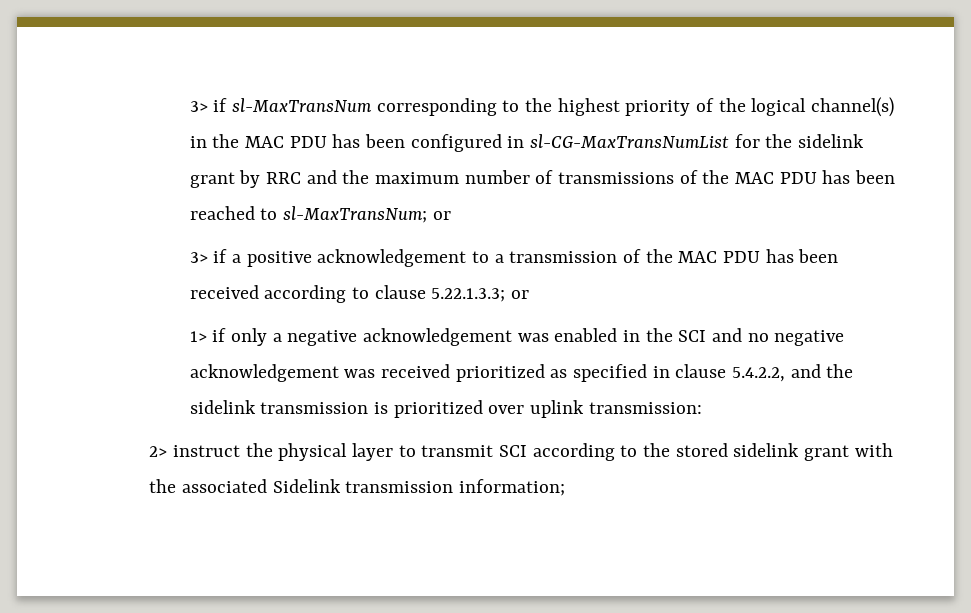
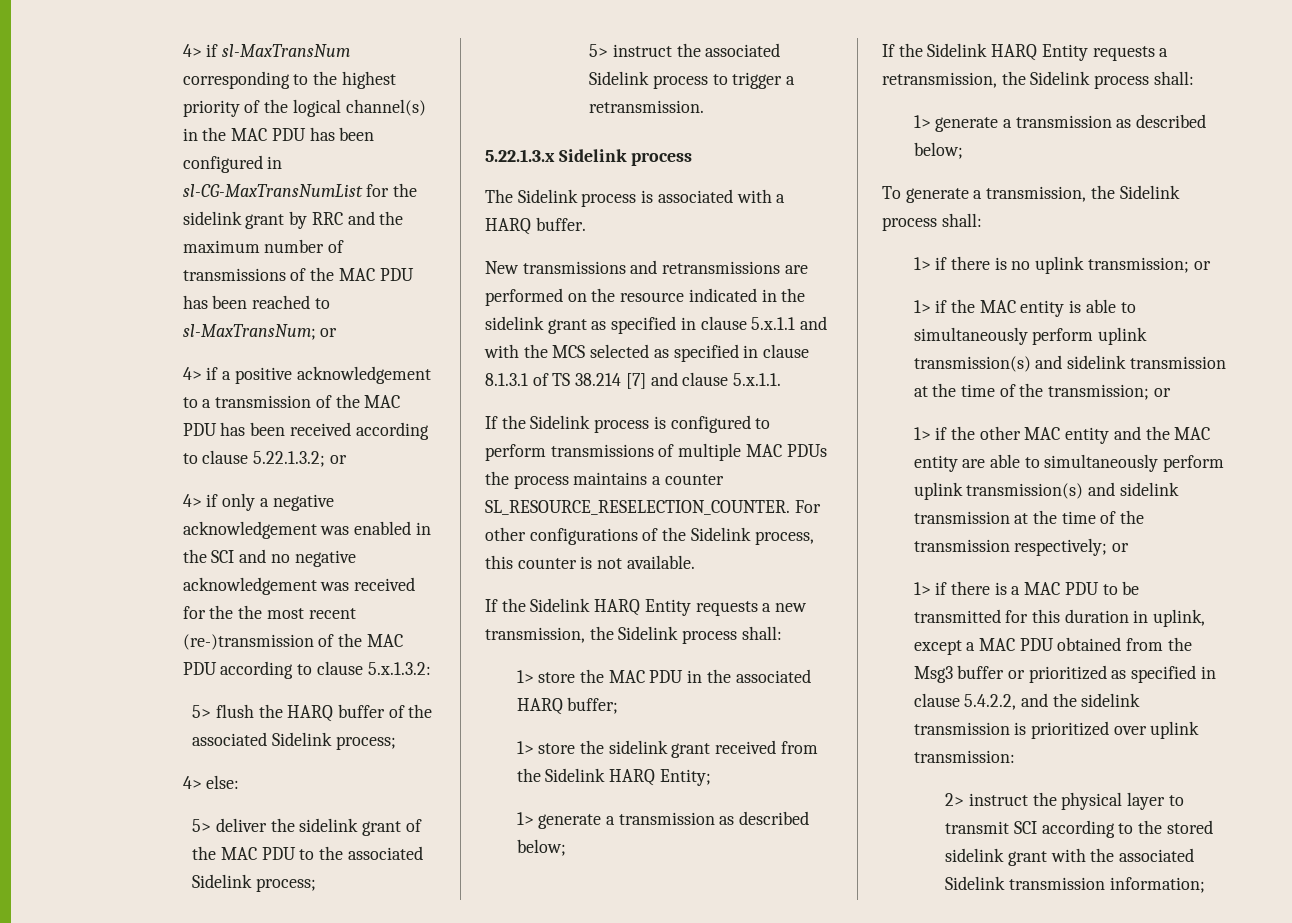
- 3> if sl-MaxTransNum corresponding to the highest priority of the logical channel(s) in the MAC PDU has been configured in sl-CG-MaxTransNumList for the sidelink grant by RRC and the maximum number of transmissions of the MAC PDU has been reached to sl-MaxTransNum; or
+ 4> if sl-MaxTransNum corresponding to the highest priority of the logical channel(s) in the MAC PDU has been configured in sl-CG-MaxTransNumList for the sidelink grant by RRC and the maximum number of transmissions of the MAC PDU has been reached to sl-MaxTransNum; or
- 3> if a positive acknowledgement to a transmission of the MAC PDU has been received according to clause 5.22.1.3.3; or
- 1> if only a negative acknowledgement was enabled in the SCI and no negative acknowledgement was received prioritized as specified in clause 5.4.2.2, and the sidelink transmission is prioritized over uplink transmission:
+ 4> if a positive acknowledgement to a transmission of the MAC PDU has been received according to clause 5.22.1.3.2; or
+ 4> if only a negative acknowledgement was enabled in the SCI and no negative acknowledgement was received for the the most recent (re-)transmission of the MAC PDU according to clause 5.x.1.3.2:
+ 5> flush the HARQ buffer of the associated Sidelink process;
+ 4> else:
+ 5> deliver the sidelink grant of the MAC PDU to the associated Sidelink process;
+ 5> instruct the associated Sidelink process to trigger a retransmission.
+ 5.22.1.3.x Sidelink process
+ The Sidelink process is associated with a HARQ buffer.
+ New transmissions and retransmissions are performed on the resource indicated in the sidelink grant as specified in clause 5.x.1.1 and with the MCS selected as specified in clause 8.1.3.1 of TS 38.214 [7] and clause 5.x.1.1.
+ If the Sidelink process is configured to perform transmissions of multiple MAC PDUs the process maintains a counter SL_RESOURCE_RESELECTION_COUNTER. For other configurations of the Sidelink process, this counter is not available.
+ If the Sidelink HARQ Entity requests a new transmission, the Sidelink process shall:
+ 1> store the MAC PDU in the associated HARQ buffer;
+ 1> store the sidelink grant received from the Sidelink HARQ Entity;
+ 1> generate a transmission as described below;
+ If the Sidelink HARQ Entity requests a retransmission, the Sidelink process shall:
+ 1> generate a transmission as described below;
+ To generate a transmission, the Sidelink process shall:
+ 1> if there is no uplink transmission; or
+ 1> if the MAC entity is able to simultaneously perform uplink transmission(s) and sidelink transmission at the time of the transmission; or
+ 1> if the other MAC entity and the MAC entity are able to simultaneously perform uplink transmission(s) and sidelink transmission at the time of the transmission respectively; or
+ 1> if there is a MAC PDU to be transmitted for this duration in uplink, except a MAC PDU obtained from the Msg3 buffer or prioritized as specified in clause 5.4.2.2, and the sidelink transmission is prioritized over uplink transmission:

